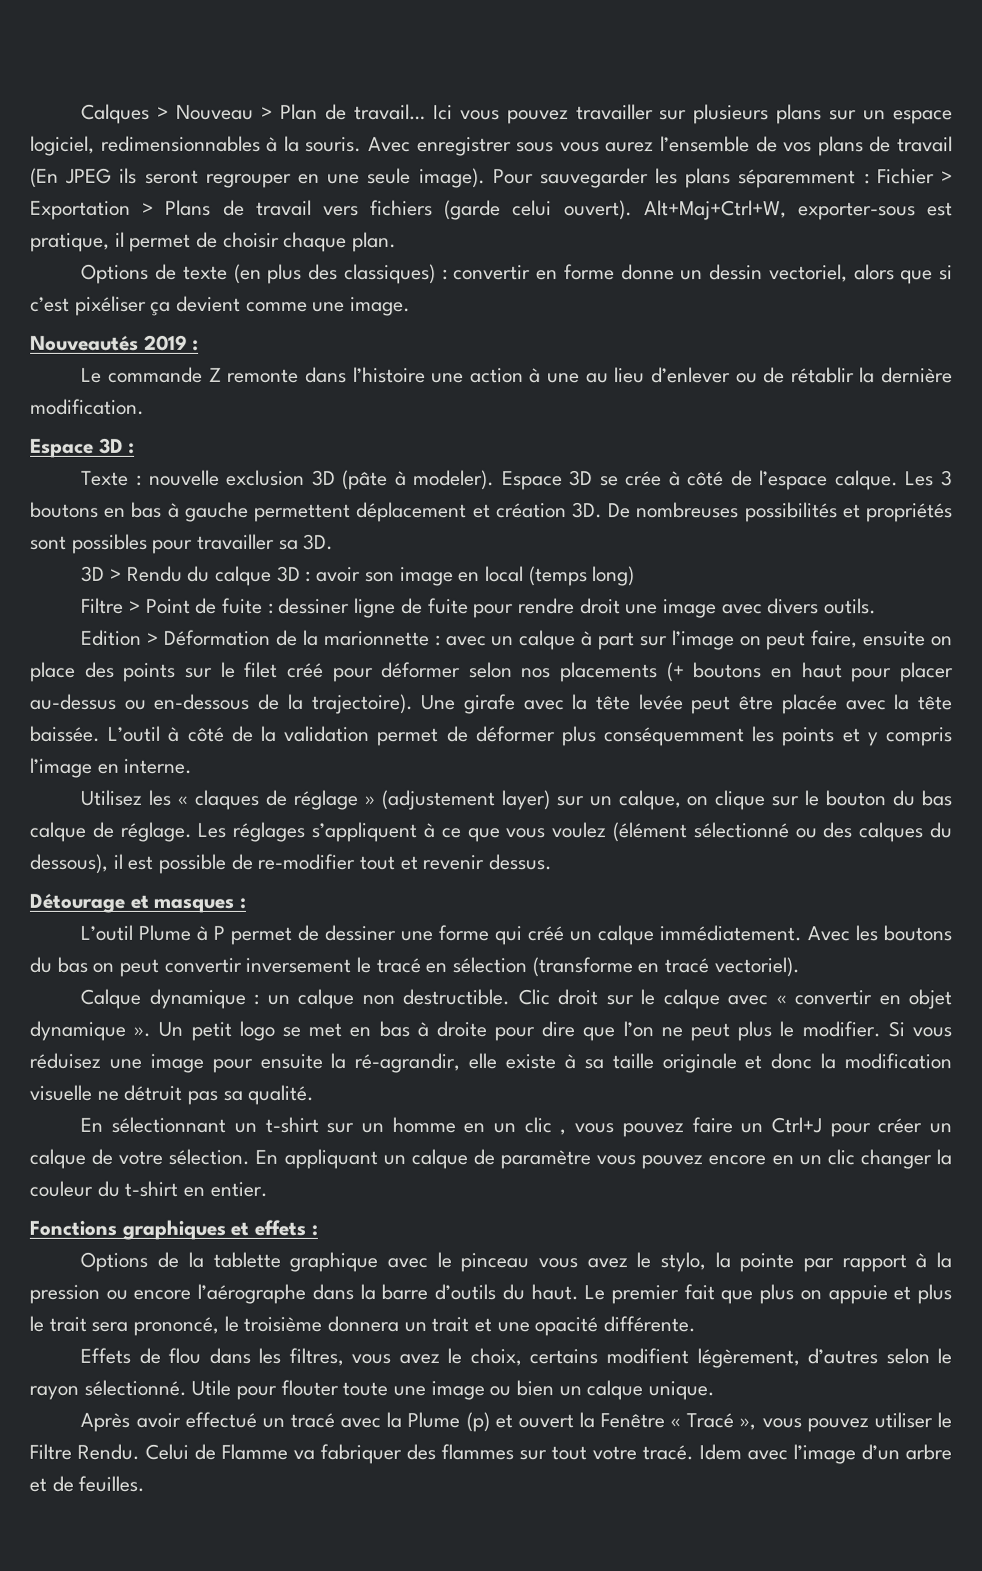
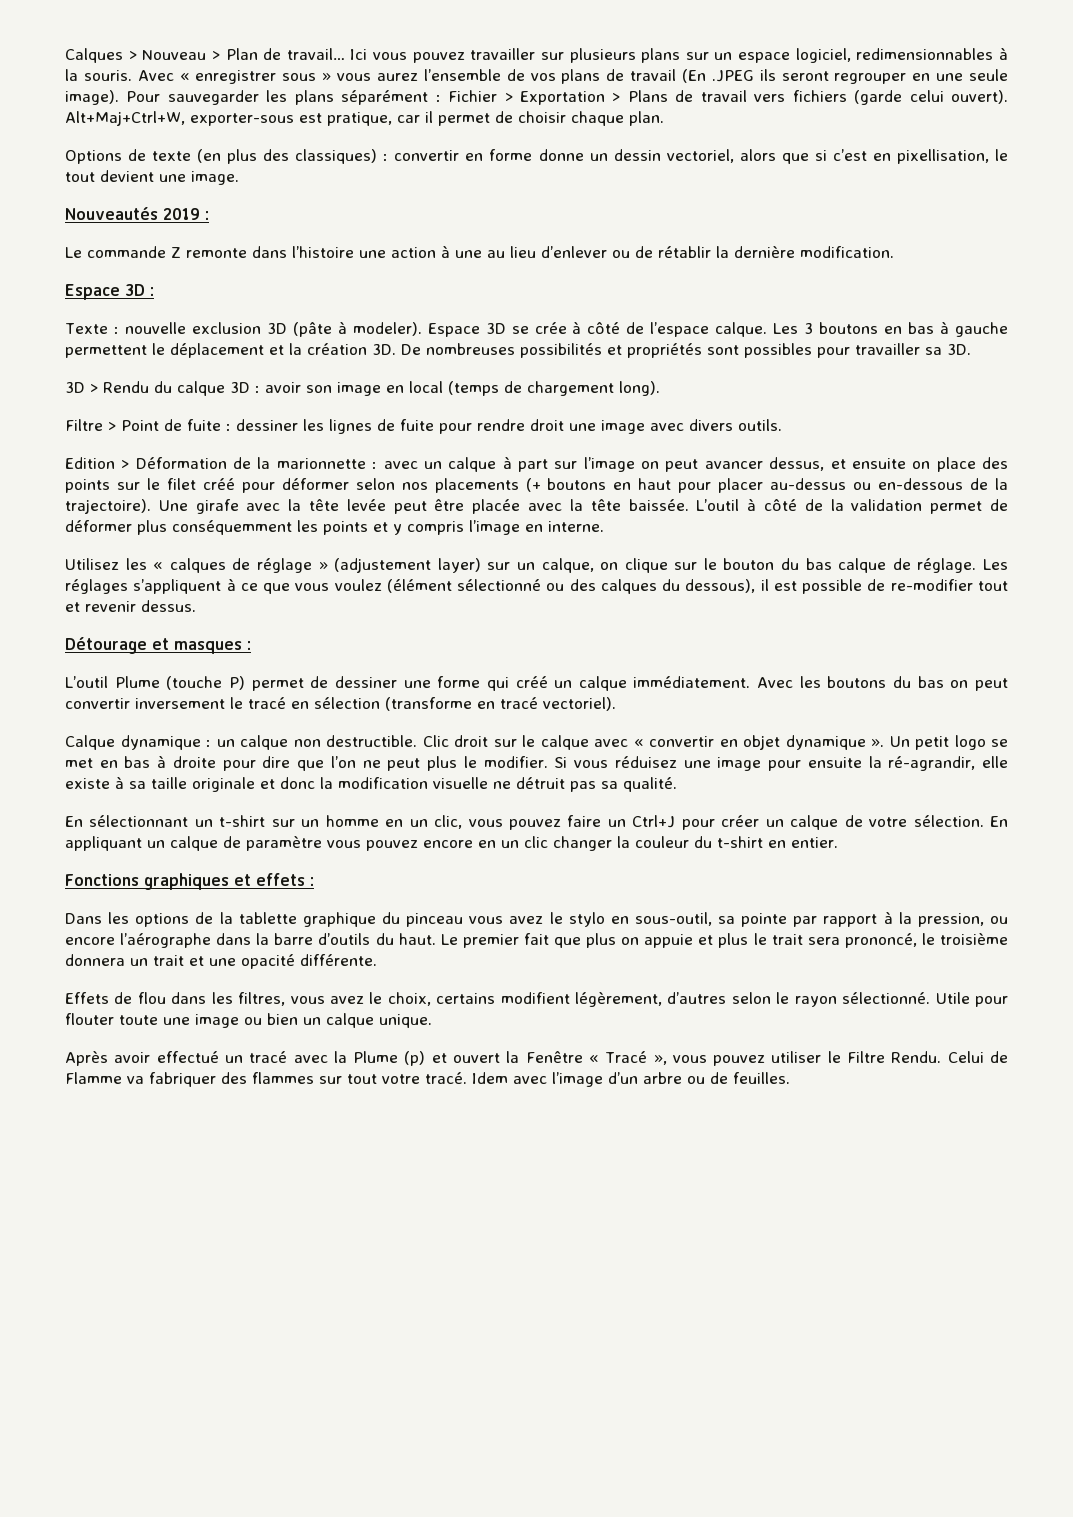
- Avec enregistrer sous vous aurez l’ensemble de vos plans de travail (En JPEG ils seront regrouper en une seule image).
+ Avec « enregistrer sous » vous aurez l’ensemble de vos plans de travail (En .JPEG ils seront regrouper en une seule image).
- Pour sauvegarder les plans séparemment : Fichier > Exportation > Plans de travail vers fichiers (garde celui ouvert).
+ Pour sauvegarder les plans séparément : Fichier > Exportation > Plans de travail vers fichiers (garde celui ouvert).
- Alt+Maj+Ctrl+W, exporter-sous est pratique, il permet de choisir chaque plan.
+ Alt+Maj+Ctrl+W, exporter-sous est pratique, car il permet de choisir chaque plan.
- Options de texte (en plus des classiques) : convertir en forme donne un dessin vectoriel, alors que si c’est pixéliser ça devient comme une image.
+ Options de texte (en plus des classiques) : convertir en forme donne un dessin vectoriel, alors que si c’est en pixellisation, le tout devient une image.
- Les 3 boutons en bas à gauche permettent déplacement et création 3D.
+ Les 3 boutons en bas à gauche permettent le déplacement et la création 3D.
- 3D > Rendu du calque 3D : avoir son image en local (temps long)
+ 3D > Rendu du calque 3D : avoir son image en local (temps de chargement long).
- Filtre > Point de fuite : dessiner ligne de fuite pour rendre droit une image avec divers outils.
+ Filtre > Point de fuite : dessiner les lignes de fuite pour rendre droit une image avec divers outils.
- Edition > Déformation de la marionnette : avec un calque à part sur l’image on peut faire, ensuite on place des points sur le filet créé pour déformer selon nos placements (+ boutons en haut pour placer au-dessus ou en-dessous de la trajectoire).
+ Edition > Déformation de la marionnette : avec un calque à part sur l’image on peut avancer dessus, et ensuite on place des points sur le filet créé pour déformer selon nos placements (+ boutons en haut pour placer au-dessus ou en-dessous de la trajectoire).
- Utilisez les « claques de réglage » (adjustement layer) sur un calque, on clique sur le bouton du bas calque de réglage.
+ Utilisez les « calques de réglage » (adjustement layer) sur un calque, on clique sur le bouton du bas calque de réglage.
- L’outil Plume à P permet de dessiner une forme qui créé un calque immédiatement.
+ L’outil Plume (touche P) permet de dessiner une forme qui créé un calque immédiatement.
- En sélectionnant un t-shirt sur un homme en un clic , vous pouvez faire un Ctrl+J pour créer un calque de votre sélection.
+ En sélectionnant un t-shirt sur un homme en un clic, vous pouvez faire un Ctrl+J pour créer un calque de votre sélection.
- Options de la tablette graphique avec le pinceau vous avez le stylo, la pointe par rapport à la pression ou encore l’aérographe dans la barre d’outils du haut.
+ Dans les options de la tablette graphique du pinceau vous avez le stylo en sous-outil, sa pointe par rapport à la pression, ou encore l’aérographe dans la barre d’outils du haut.
- Idem avec l’image d’un arbre et de feuilles.
+ Idem avec l’image d’un arbre ou de feuilles.

